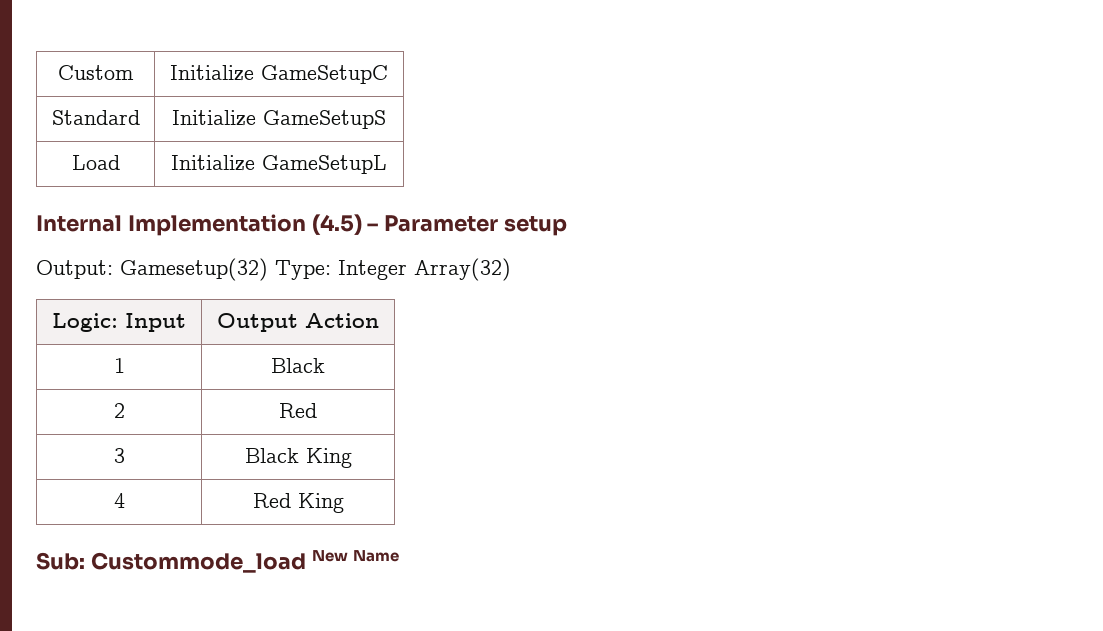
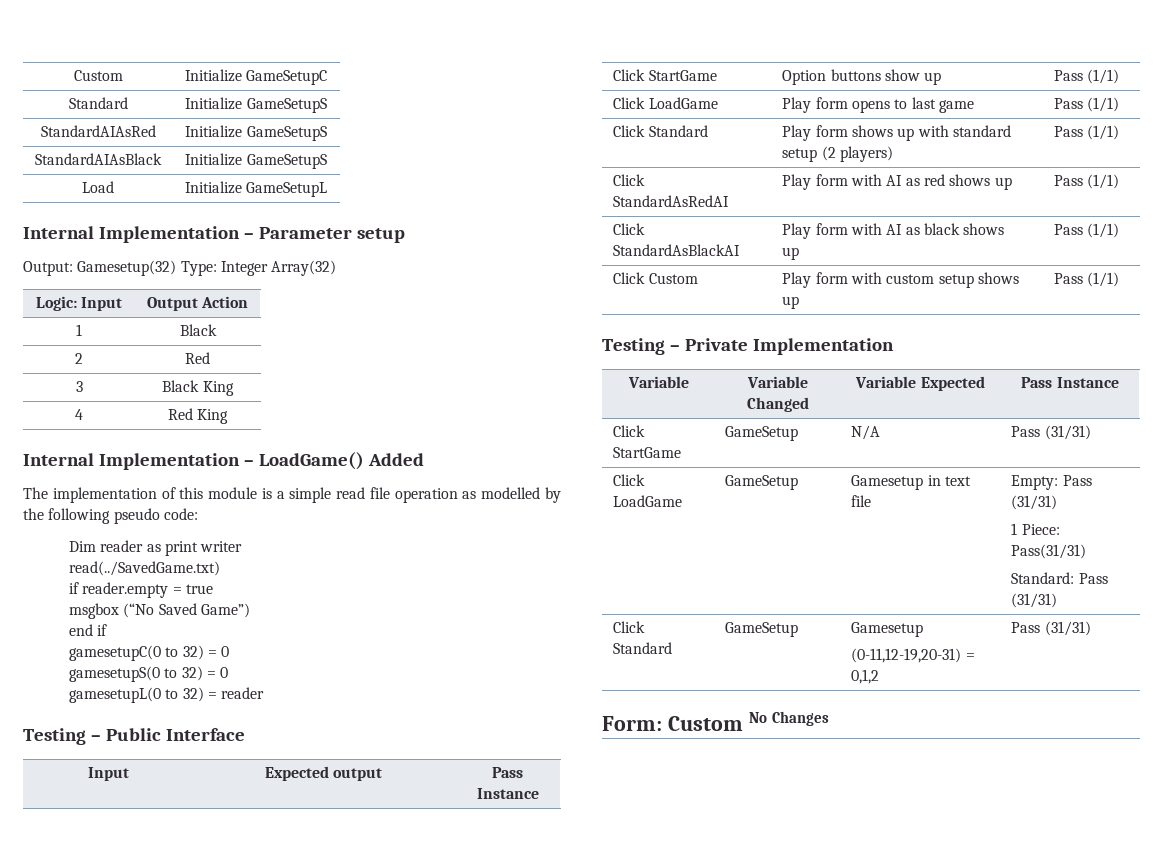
+ StandardAIAsRed | Initialize GameSetupS
+ StandardAIAsBlack | Initialize GameSetupS
- Internal Implementation (4.5) – Parameter setup
+ Internal Implementation – Parameter setup
- Sub: Custommode_load New Name
+ Internal Implementation – LoadGame() Added
+ The implementation of this module is a simple read file operation as modelled by the following pseudo code:
+ Dim reader as print writer
+ read(../SavedGame.txt)
+ if reader.empty = true
+ msgbox (“No Saved Game”)
+ end if
+ gamesetupC(0 to 32) = 0
+ gamesetupS(0 to 32) = 0
+ gamesetupL(0 to 32) = reader
+ Testing – Public Interface
+ Input | Expected output | Pass Instance
+ Click StartGame | Option buttons show up | Pass (1/1)
+ Click LoadGame | Play form opens to last game | Pass (1/1)
+ Click Standard | Play form shows up with standard setup (2 players) | Pass (1/1)
+ Click StandardAsRedAI | Play form with AI as red shows up | Pass (1/1)
+ Click StandardAsBlackAI | Play form with AI as black shows up | Pass (1/1)
+ Click Custom | Play form with custom setup shows up | Pass (1/1)
+ Testing – Private Implementation
+ Variable | Variable Changed | Variable Expected | Pass Instance
+ Click StartGame | GameSetup | N/A | Pass (31/31)
+ Click LoadGame | GameSetup | Gamesetup in text file | Empty: Pass (31/31)
+ 1 Piece: Pass(31/31)
+ Standard: Pass (31/31)
+ Click Standard | GameSetup | Gamesetup
+ (0-11,12-19,20-31) = 0,1,2 | Pass (31/31)
+ Form: Custom No Changes

